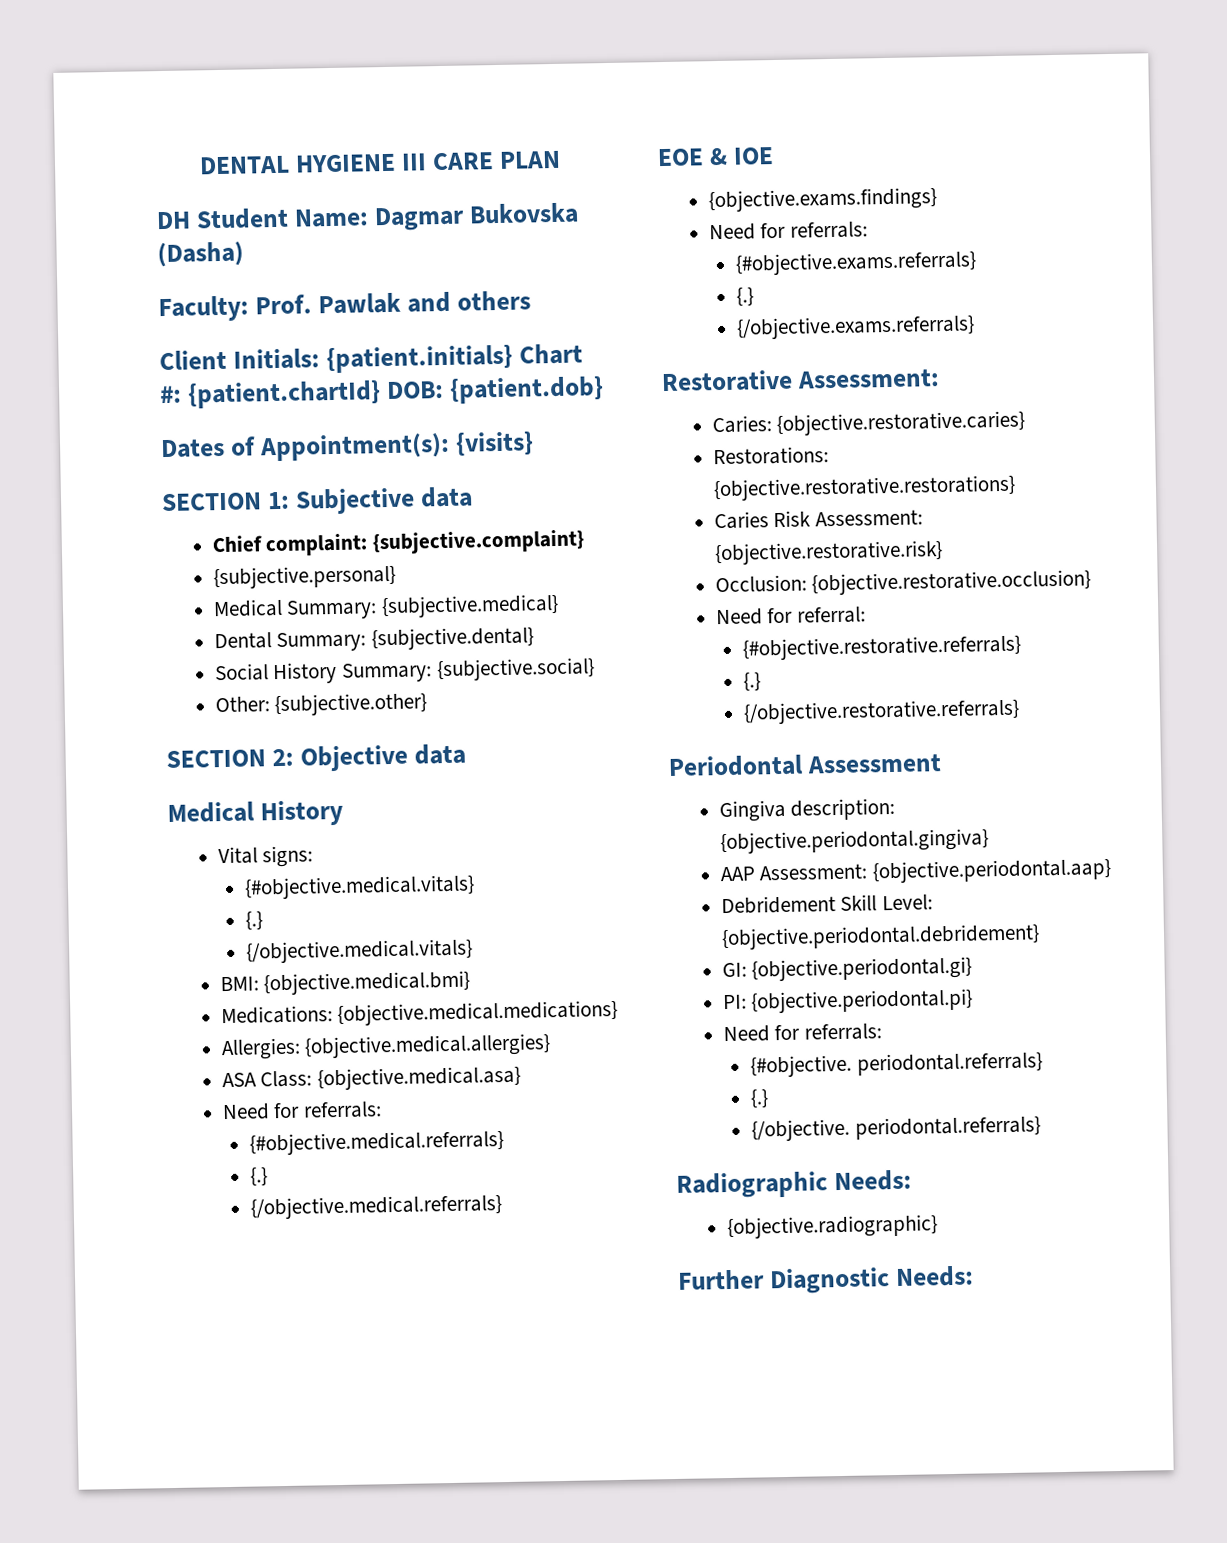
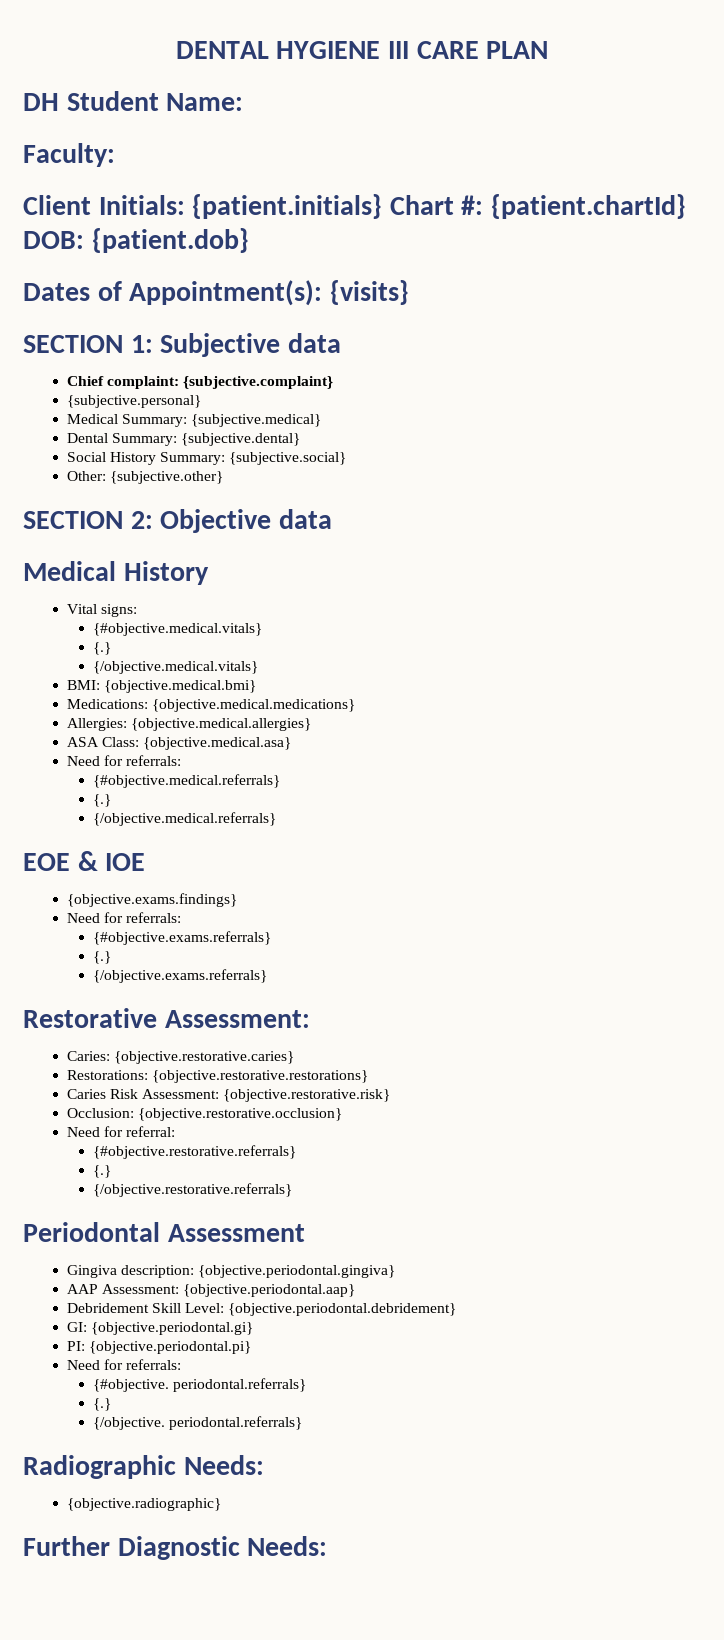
- DH Student Name: Dagmar Bukovska (Dasha)
- Faculty: Prof. Pawlak and others
+ DH Student Name:
+ Faculty:

